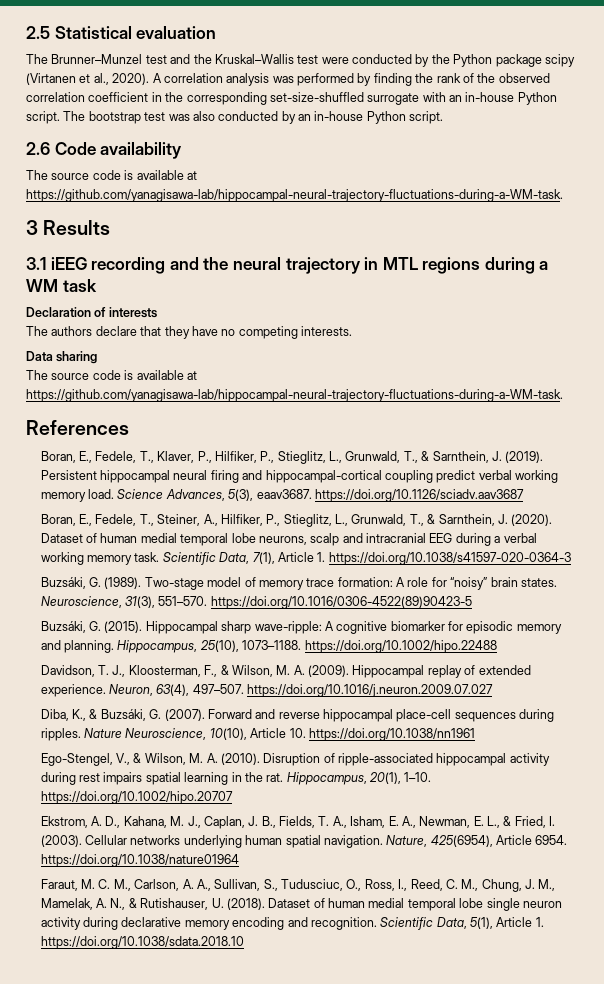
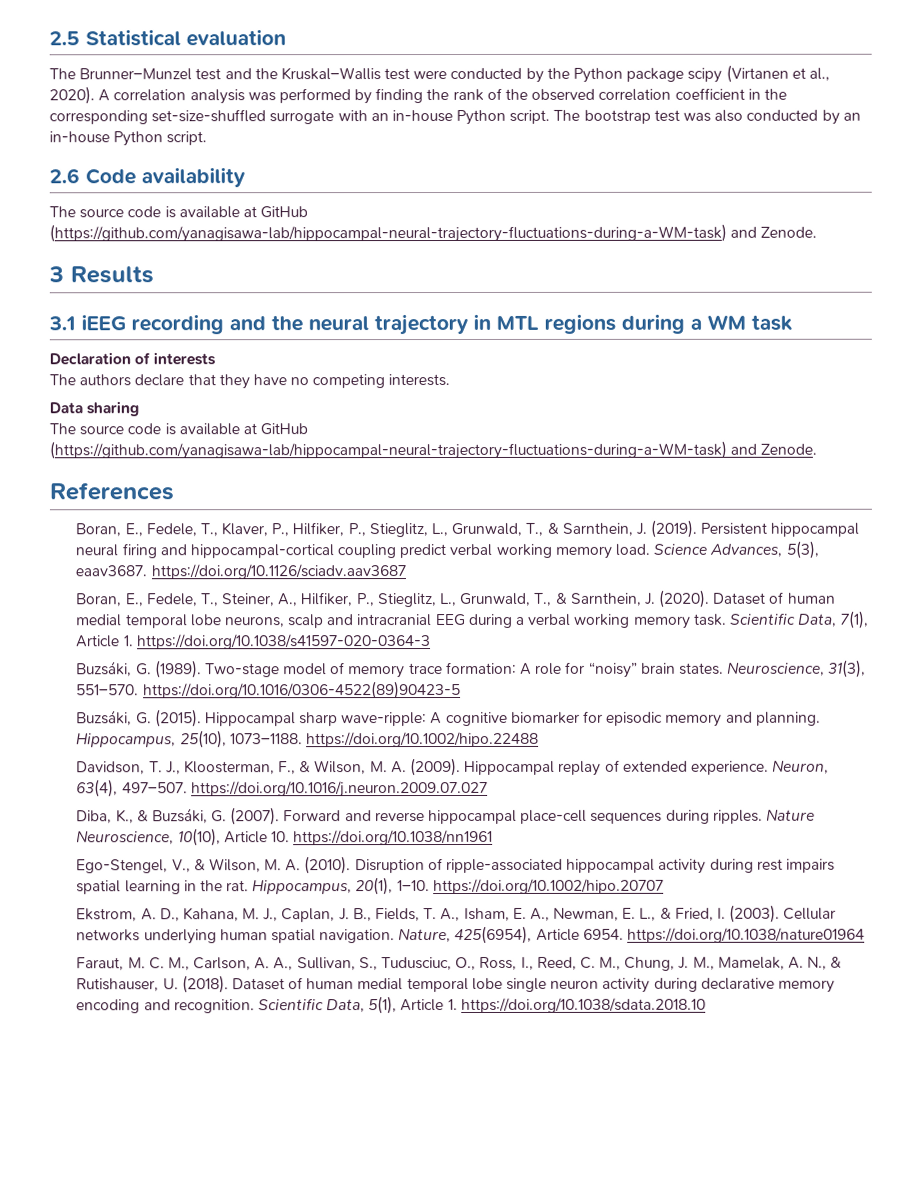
  2.6 Code availability
- The source code is available at https://github.com/yanagisawa-lab/hippocampal-neural-trajectory-fluctuations-during-a-WM-task.
+ The source code is available at GitHub (https://github.com/yanagisawa-lab/hippocampal-neural-trajectory-fluctuations-during-a-WM-task) and Zenode.
  Data sharing
- The source code is available at https://github.com/yanagisawa-lab/hippocampal-neural-trajectory-fluctuations-during-a-WM-task.
+ The source code is available at GitHub (https://github.com/yanagisawa-lab/hippocampal-neural-trajectory-fluctuations-during-a-WM-task) and Zenode.

